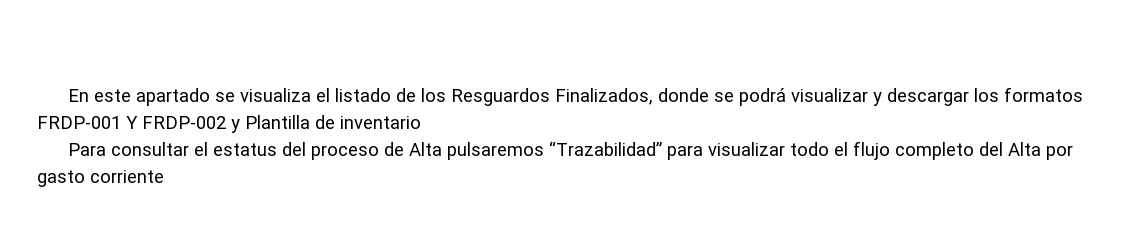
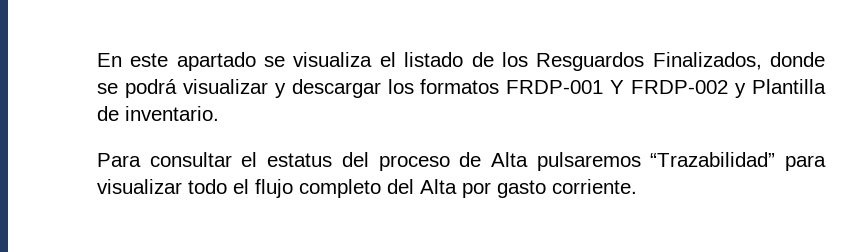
- En este apartado se visualiza el listado de los Resguardos Finalizados, donde se podrá visualizar y descargar los formatos FRDP-001 Y FRDP-002 y Plantilla de inventario
+ En este apartado se visualiza el listado de los Resguardos Finalizados, donde se podrá visualizar y descargar los formatos FRDP-001 Y FRDP-002 y Plantilla de inventario.
- Para consultar el estatus del proceso de Alta pulsaremos “Trazabilidad” para visualizar todo el flujo completo del Alta por gasto corriente
+ Para consultar el estatus del proceso de Alta pulsaremos “Trazabilidad” para visualizar todo el flujo completo del Alta por gasto corriente.

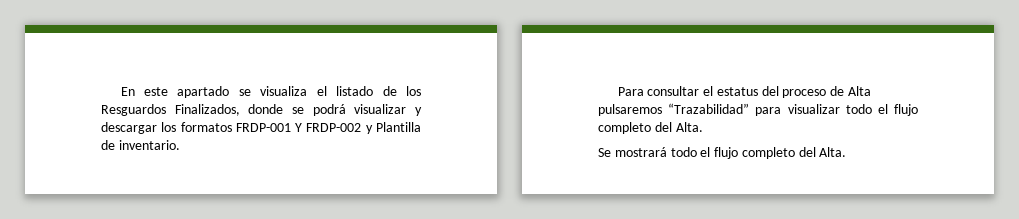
- Para consultar el estatus del proceso de Alta pulsaremos “Trazabilidad” para visualizar todo el flujo completo del Alta por gasto corriente.
+ Para consultar el estatus del proceso de Alta pulsaremos “Trazabilidad” para visualizar todo el flujo completo del Alta.
+ Se mostrará todo el flujo completo del Alta.

